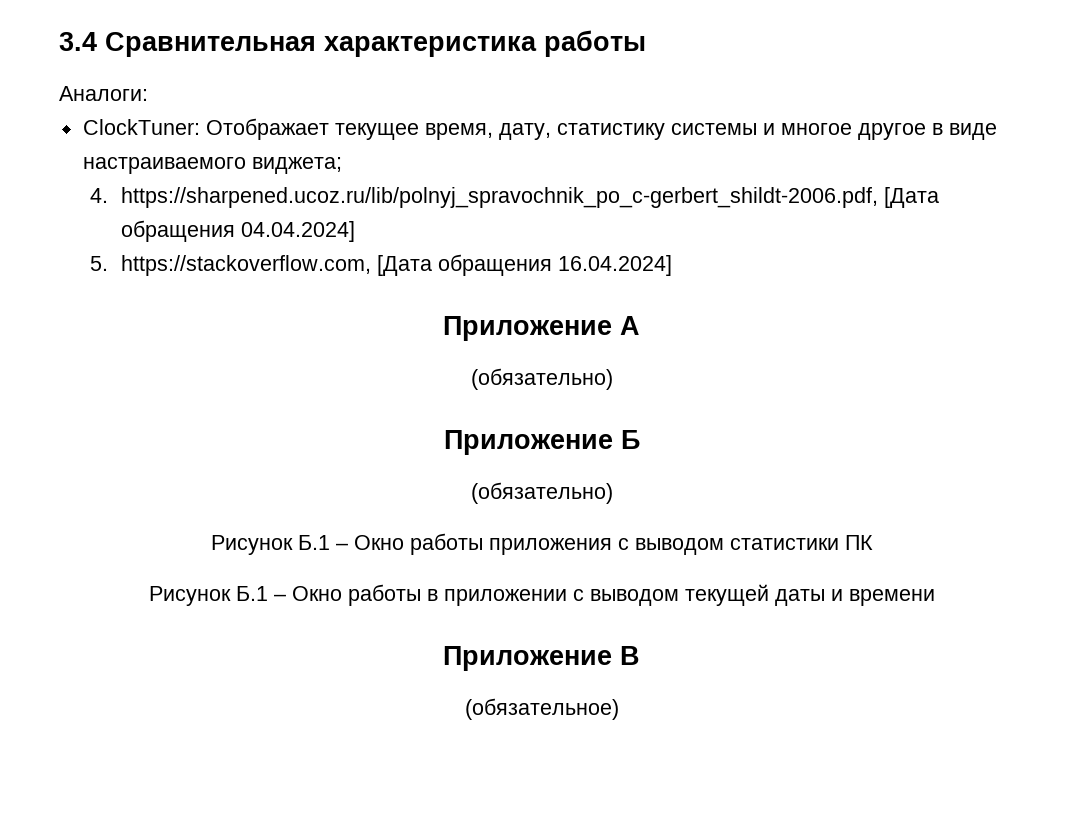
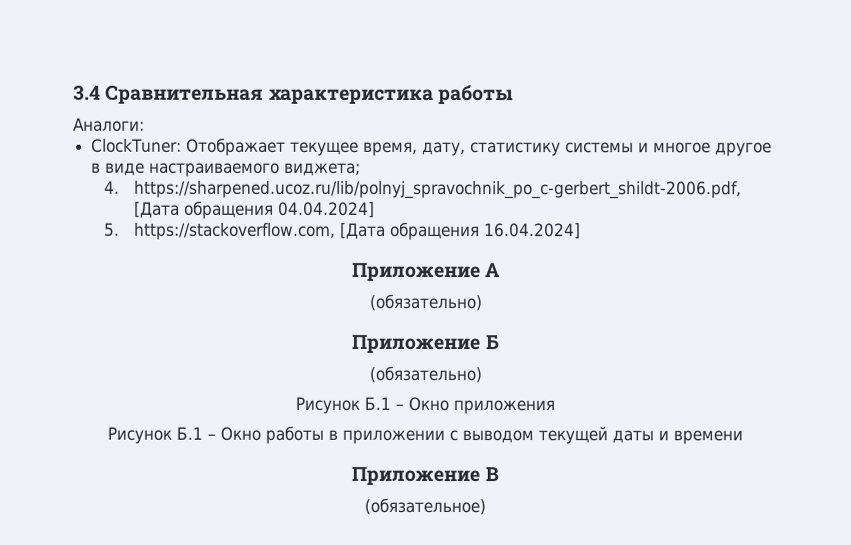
- Рисунок Б.1 – Окно работы приложения с выводом статистики ПК
+ Рисунок Б.1 – Окно приложения

